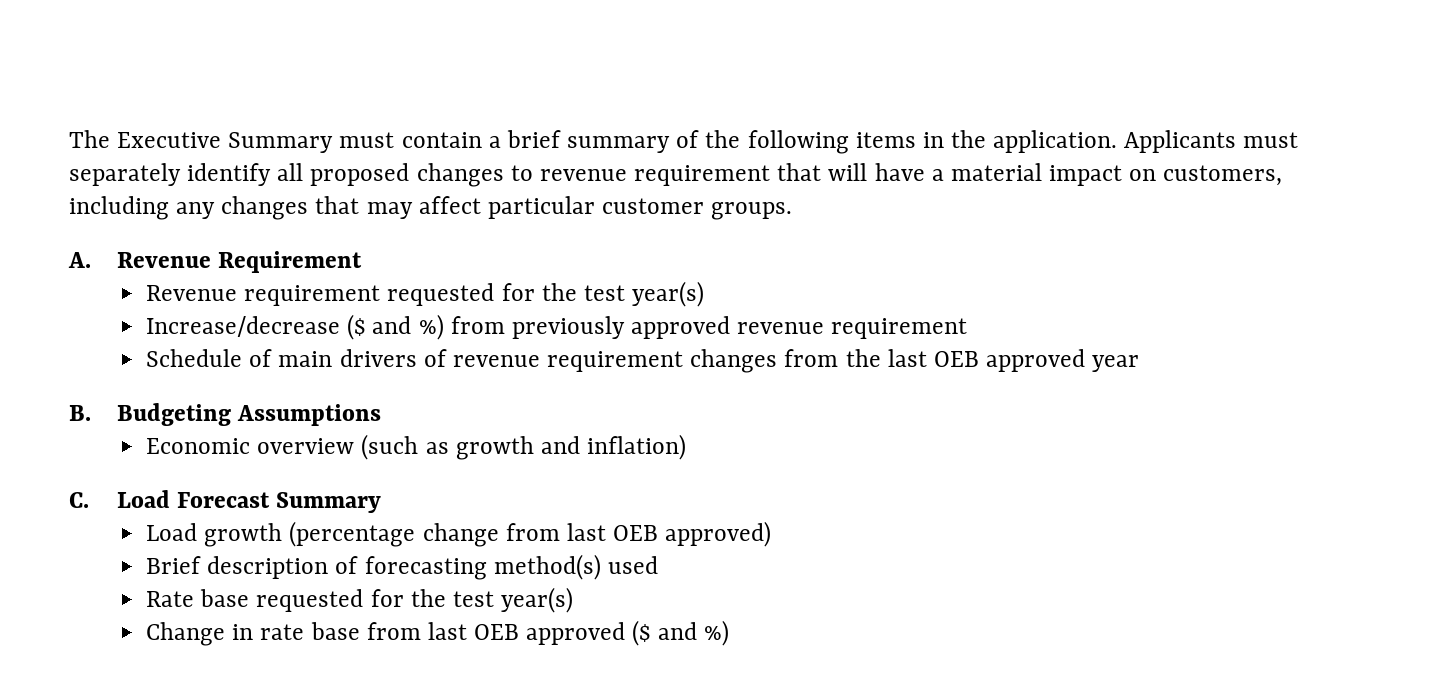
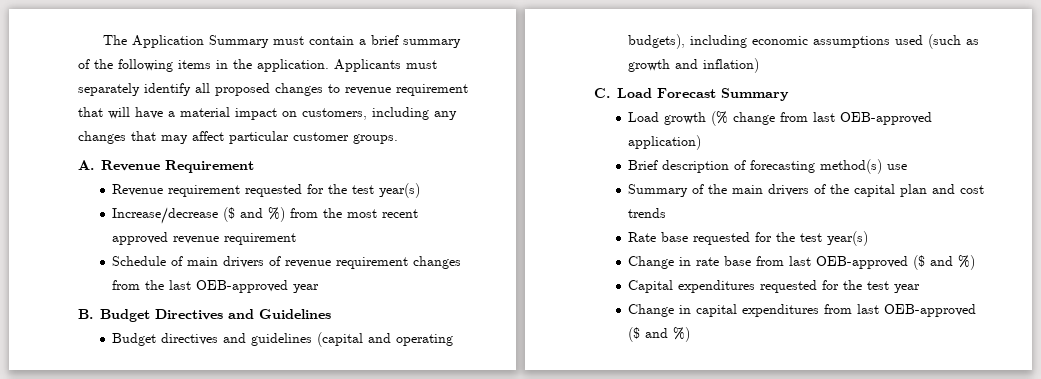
- The Executive Summary must contain a brief summary of the following items in the application.
+ The Application Summary must contain a brief summary of the following items in the application.
- Increase/decrease ($ and %) from previously approved revenue requirement
+ Increase/decrease ($ and %) from the most recent approved revenue requirement
- Schedule of main drivers of revenue requirement changes from the last OEB approved year
+ Schedule of main drivers of revenue requirement changes from the last OEB-approved year
- B. Budgeting Assumptions
- Economic overview (such as growth and inflation)
+ B. Budget Directives and Guidelines
+ Budget directives and guidelines (capital and operating budgets), including economic assumptions used (such as growth and inflation)
- Load growth (percentage change from last OEB approved)
+ Load growth (% change from last OEB-approved application)
- Brief description of forecasting method(s) used
+ Brief description of forecasting method(s) use
+ Summary of the main drivers of the capital plan and cost trends
- Change in rate base from last OEB approved ($ and %)
+ Change in rate base from last OEB-approved ($ and %)
+ Capital expenditures requested for the test year
+ Change in capital expenditures from last OEB-approved ($ and %)

